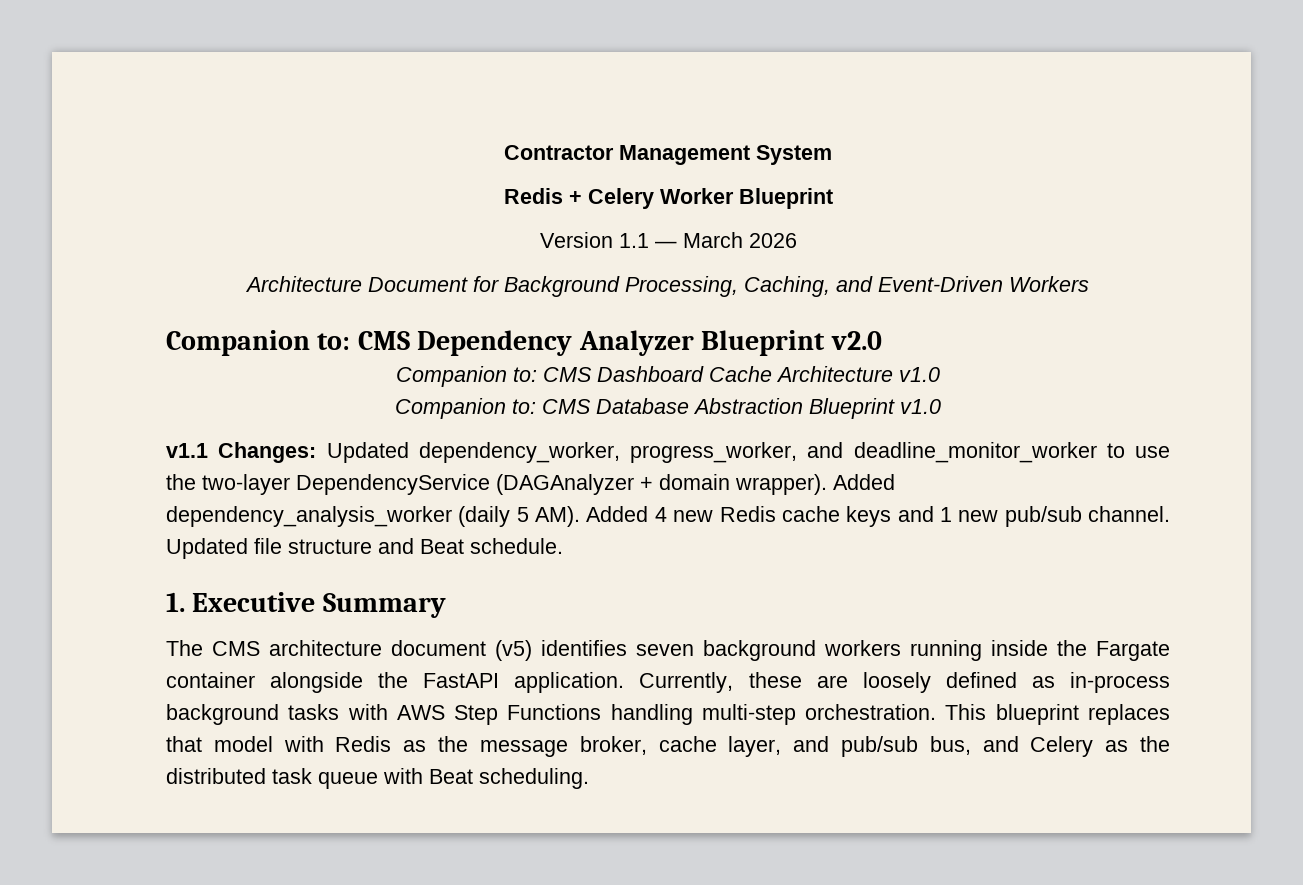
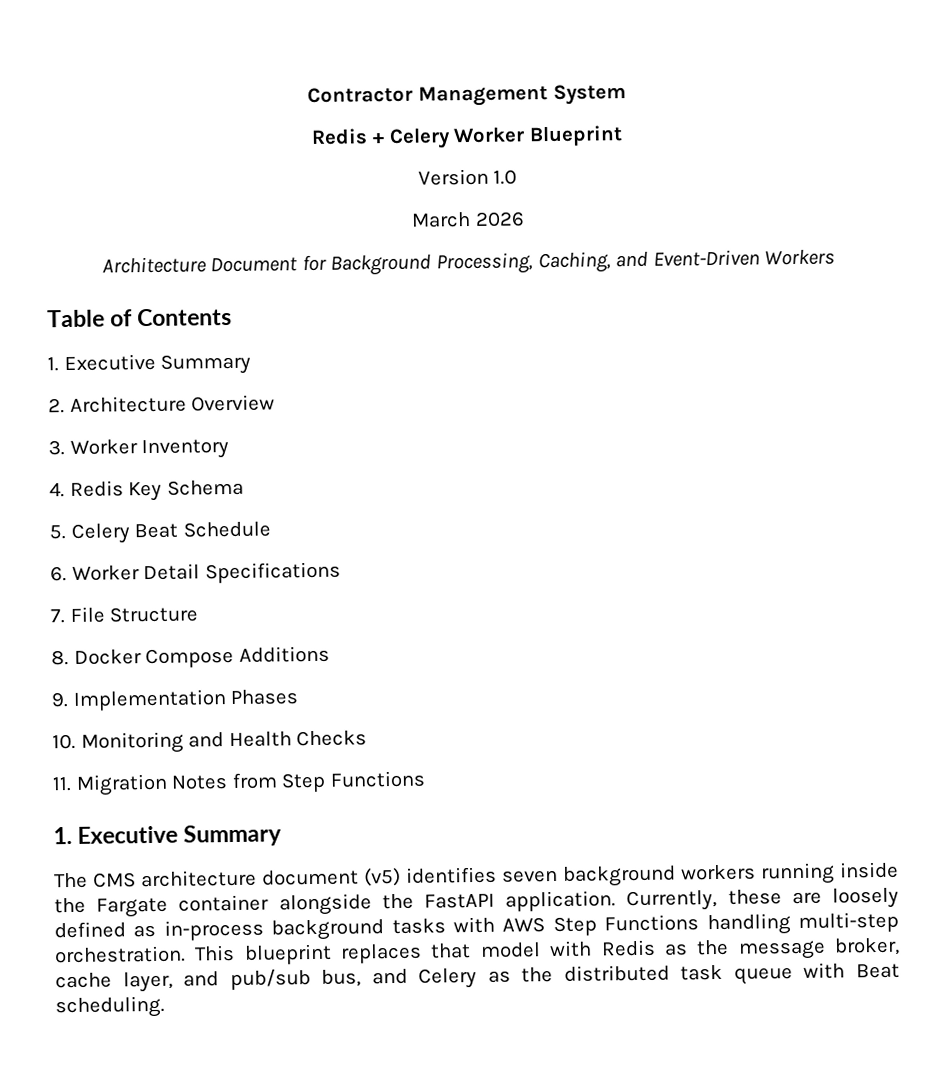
- Version 1.1 — March 2026
+ Version 1.0
+ March 2026
- Companion to: CMS Dependency Analyzer Blueprint v2.0
- Companion to: CMS Dashboard Cache Architecture v1.0
- Companion to: CMS Database Abstraction Blueprint v1.0
- v1.1 Changes: Updated dependency_worker, progress_worker, and deadline_monitor_worker to use the two-layer DependencyService (DAGAnalyzer + domain wrapper). Added dependency_analysis_worker (daily 5 AM). Added 4 new Redis cache keys and 1 new pub/sub channel. Updated file structure and Beat schedule.
+ Table of Contents
+ 1. Executive Summary
+ 2. Architecture Overview
+ 3. Worker Inventory
+ 4. Redis Key Schema
+ 5. Celery Beat Schedule
+ 6. Worker Detail Specifications
+ 7. File Structure
+ 8. Docker Compose Additions
+ 9. Implementation Phases
+ 10. Monitoring and Health Checks
+ 11. Migration Notes from Step Functions

